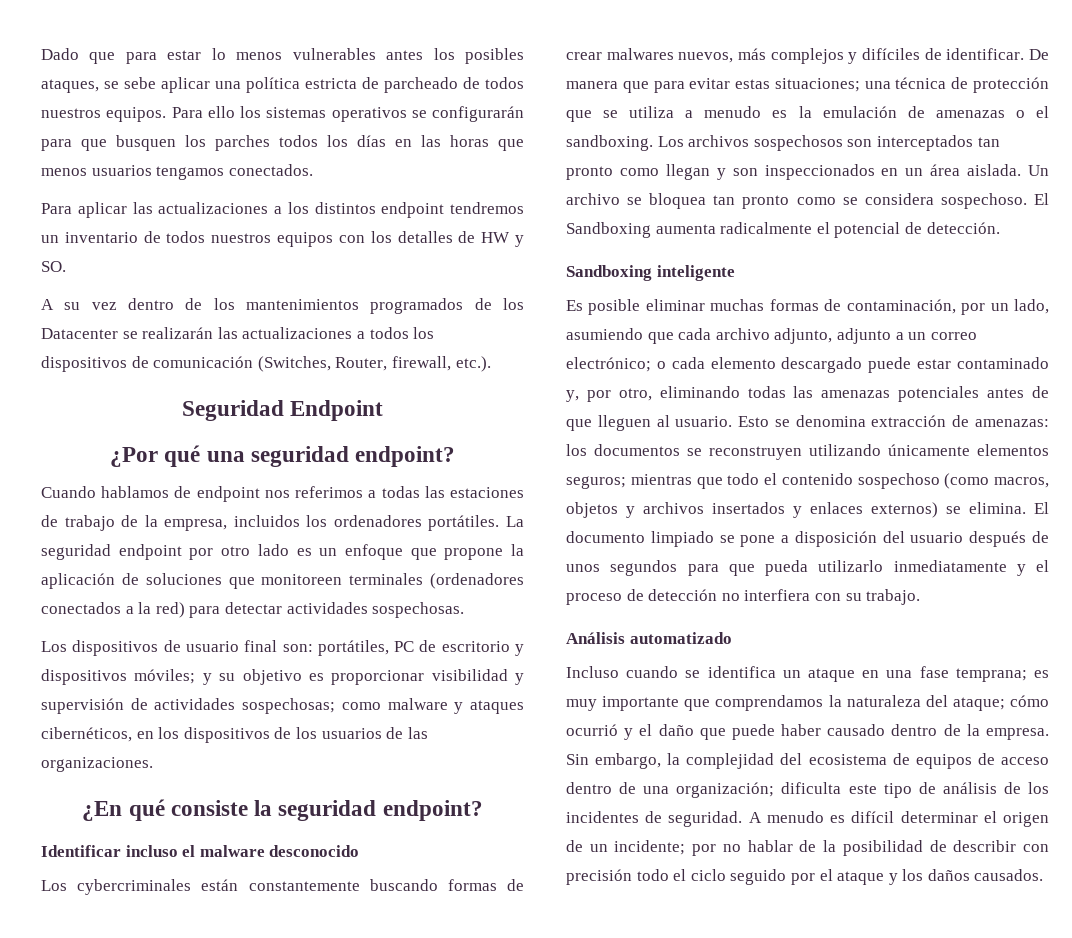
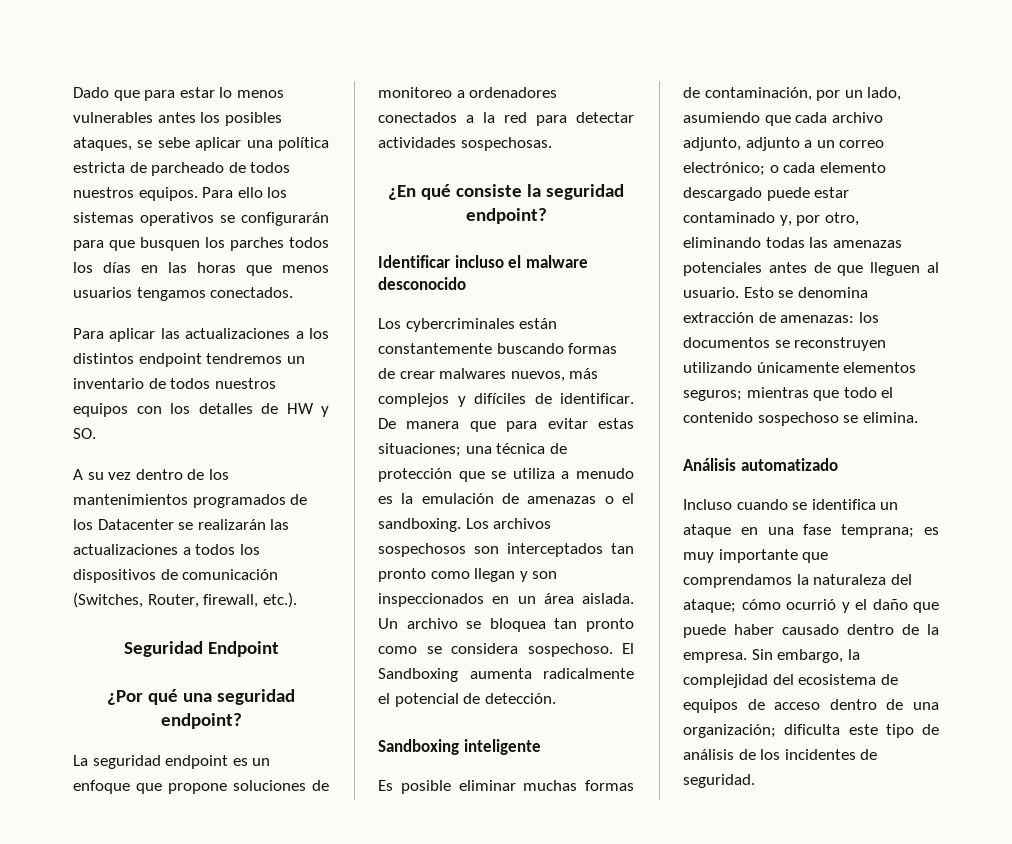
- Cuando hablamos de endpoint nos referimos a todas las estaciones de trabajo de la empresa, incluidos los ordenadores portátiles. La seguridad endpoint por otro lado es un enfoque que propone la aplicación de soluciones que monitoreen terminales (ordenadores conectados a la red) para detectar actividades sospechosas.
+ La seguridad endpoint es un enfoque que propone soluciones de monitoreo a ordenadores conectados a la red para detectar actividades sospechosas.
- Los dispositivos de usuario final son: portátiles, PC de escritorio y dispositivos móviles; y su objetivo es proporcionar visibilidad y supervisión de actividades sospechosas; como malware y ataques cibernéticos, en los dispositivos de los usuarios de las organizaciones.
- Esto se denomina extracción de amenazas: los documentos se reconstruyen utilizando únicamente elementos seguros; mientras que todo el contenido sospechoso (como macros, objetos y archivos insertados y enlaces externos) se elimina. El documento limpiado se pone a disposición del usuario después de unos segundos para que pueda utilizarlo inmediatamente y el proceso de detección no interfiera con su trabajo.
+ Esto se denomina extracción de amenazas: los documentos se reconstruyen utilizando únicamente elementos seguros; mientras que todo el contenido sospechoso se elimina.
- A menudo es difícil determinar el origen de un incidente; por no hablar de la posibilidad de describir con precisión todo el ciclo seguido por el ataque y los daños causados.

